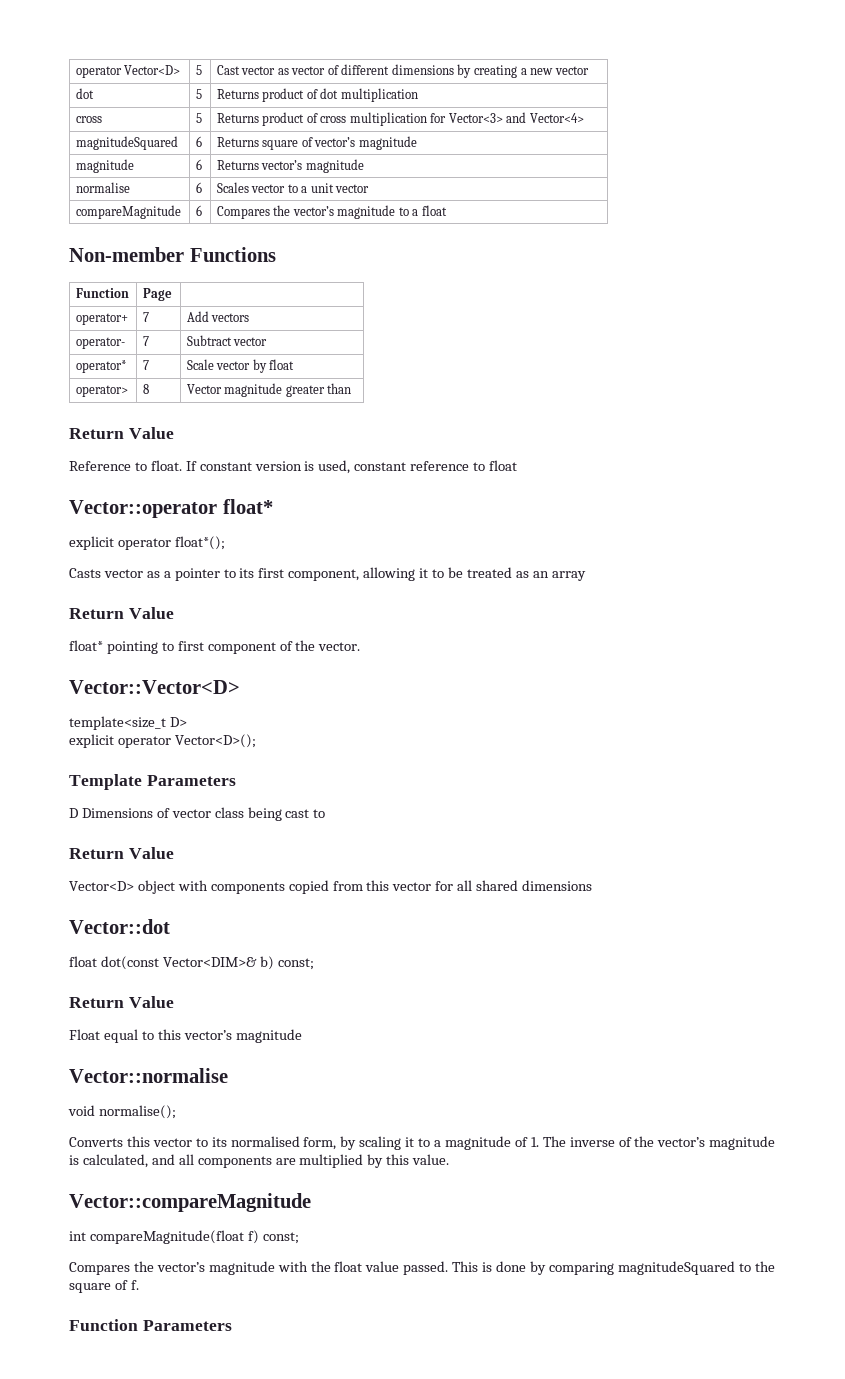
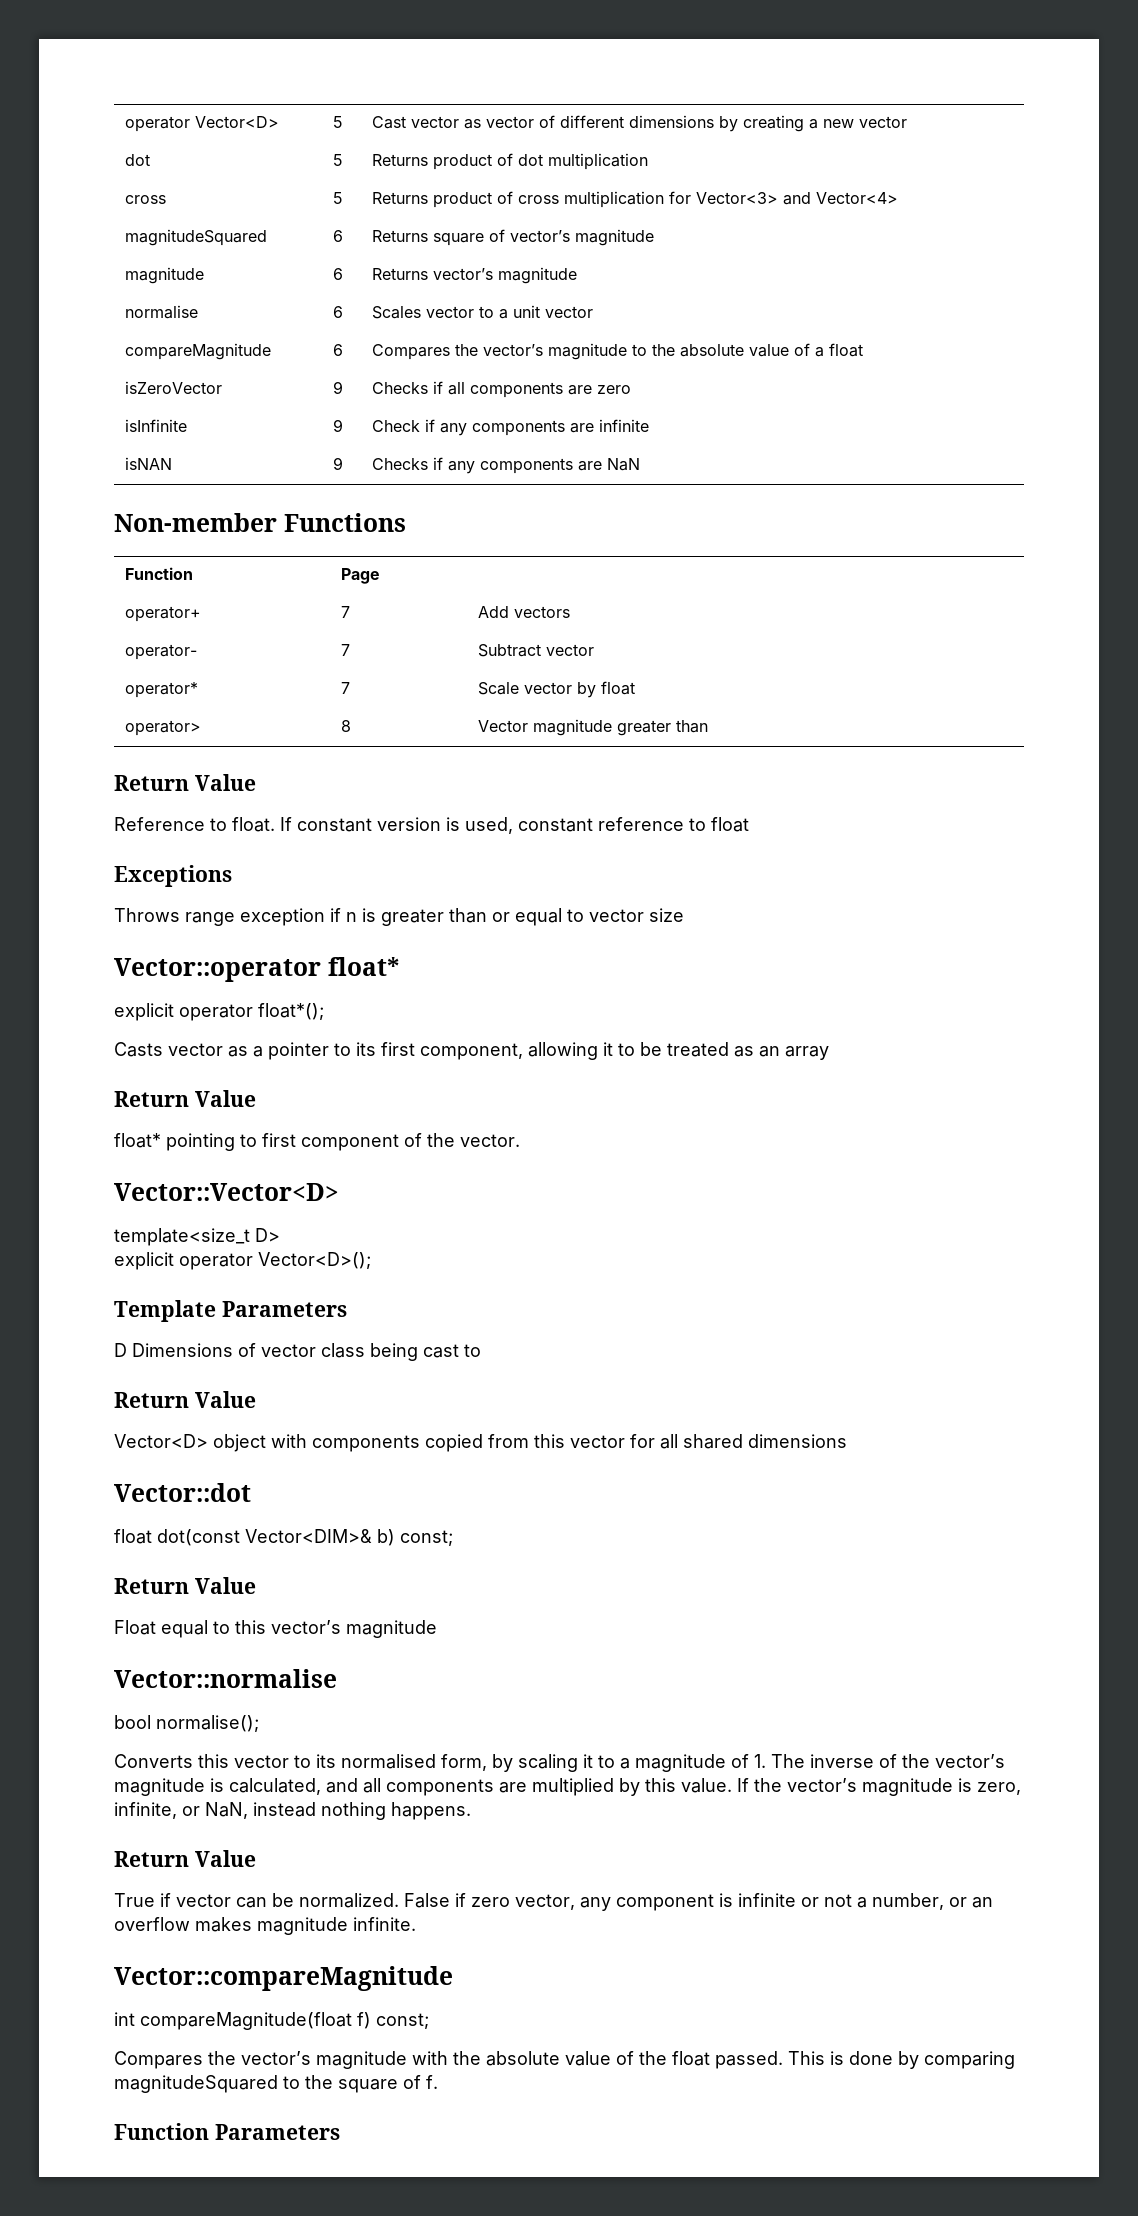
- compareMagnitude | 6 | Compares the vector’s magnitude to a float
+ compareMagnitude | 6 | Compares the vector’s magnitude to the absolute value of a float
+ isZeroVector | 9 | Checks if all components are zero
+ isInfinite | 9 | Check if any components are infinite
+ isNAN | 9 | Checks if any components are NaN
+ Exceptions
+ Throws range exception if n is greater than or equal to vector size
- void normalise();
+ bool normalise();
+ If the vector’s magnitude is zero, infinite, or NaN, instead nothing happens.
+ Return Value
+ True if vector can be normalized. False if zero vector, any component is infinite or not a number, or an overflow makes magnitude infinite.
- Compares the vector’s magnitude with the float value passed.
+ Compares the vector’s magnitude with the absolute value of the float passed.

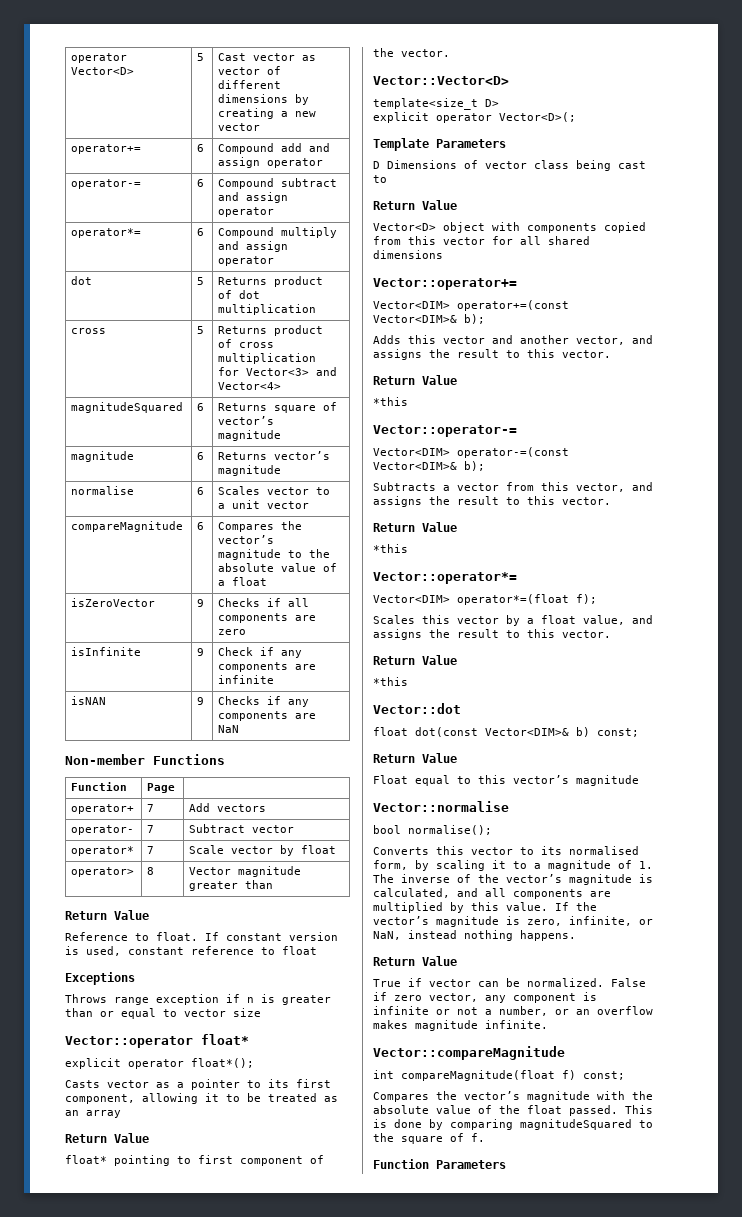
+ operator+= | 6 | Compound add and assign operator
+ operator-= | 6 | Compound subtract and assign operator
+ operator*= | 6 | Compound multiply and assign operator
- explicit operator Vector<D>();
+ explicit operator Vector<D>(;
+ Vector::operator+=
+ Vector<DIM> operator+=(const Vector<DIM>& b);
+ Adds this vector and another vector, and assigns the result to this vector.
+ Return Value
+ *this
+ Vector::operator-=
+ Vector<DIM> operator-=(const Vector<DIM>& b);
+ Subtracts a vector from this vector, and assigns the result to this vector.
+ Return Value
+ *this
+ Vector::operator*=
+ Vector<DIM> operator*=(float f);
+ Scales this vector by a float value, and assigns the result to this vector.
+ Return Value
+ *this

